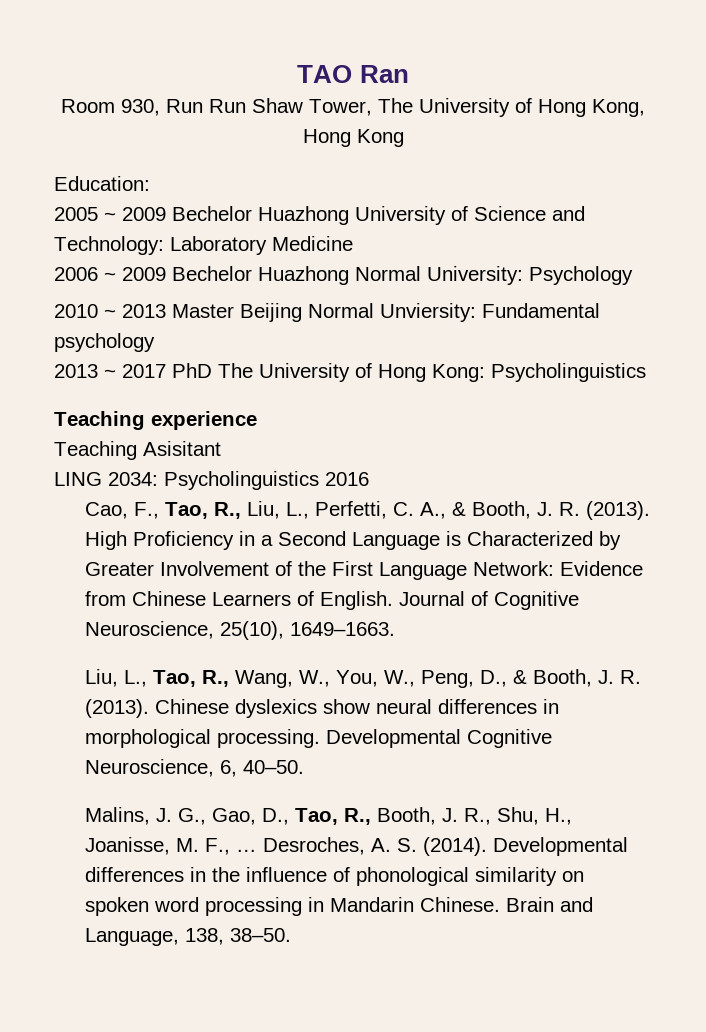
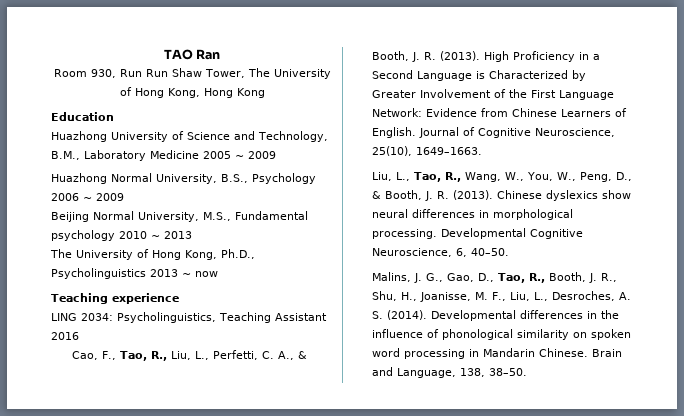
- Education:
- 2005 ~ 2009 Bechelor Huazhong University of Science and Technology: Laboratory Medicine
- 2006 ~ 2009 Bechelor Huazhong Normal University: Psychology
- 2010 ~ 2013 Master Beijing Normal Unviersity: Fundamental psychology
- 2013 ~ 2017 PhD The University of Hong Kong: Psycholinguistics
+ Education
+ Huazhong University of Science and Technology, B.M., Laboratory Medicine 2005 ~ 2009
+ Huazhong Normal University, B.S., Psychology 2006 ~ 2009
+ Beijing Normal University, M.S., Fundamental psychology 2010 ~ 2013
+ The University of Hong Kong, Ph.D., Psycholinguistics 2013 ~ now
- Teaching Asisitant
- LING 2034: Psycholinguistics 2016
+ LING 2034: Psycholinguistics, Teaching Assistant 2016
- Malins, J. G., Gao, D., Tao, R., Booth, J. R., Shu, H., Joanisse, M. F., … Desroches, A. S. (2014).
+ Malins, J. G., Gao, D., Tao, R., Booth, J. R., Shu, H., Joanisse, M. F., Liu, L., Desroches, A. S. (2014).

